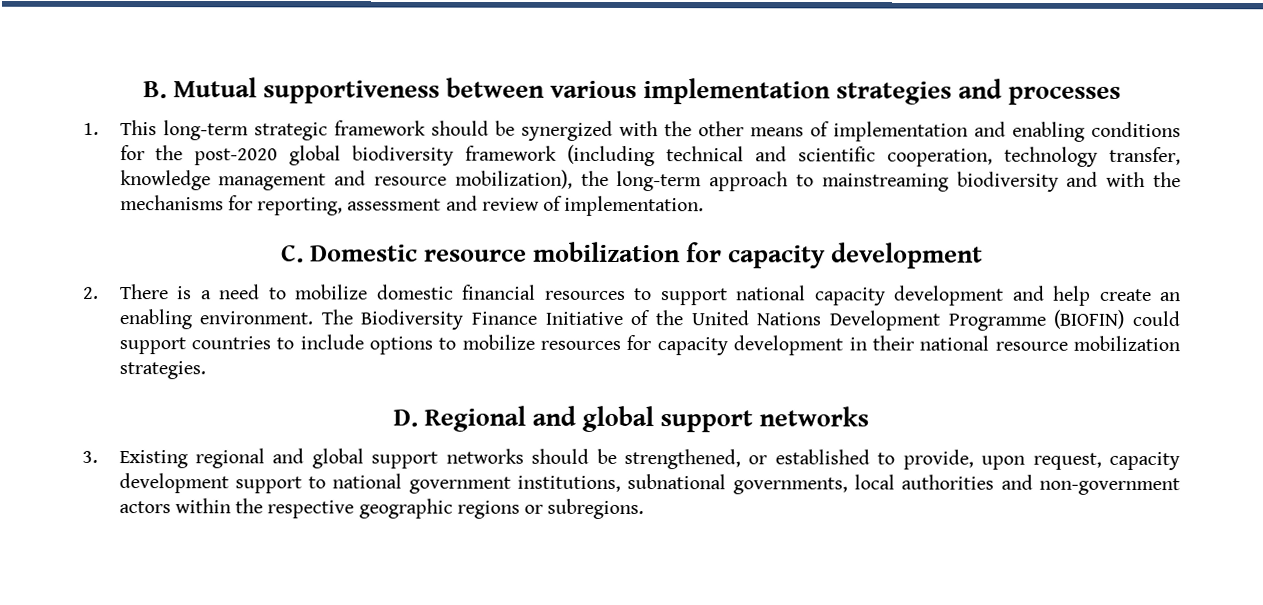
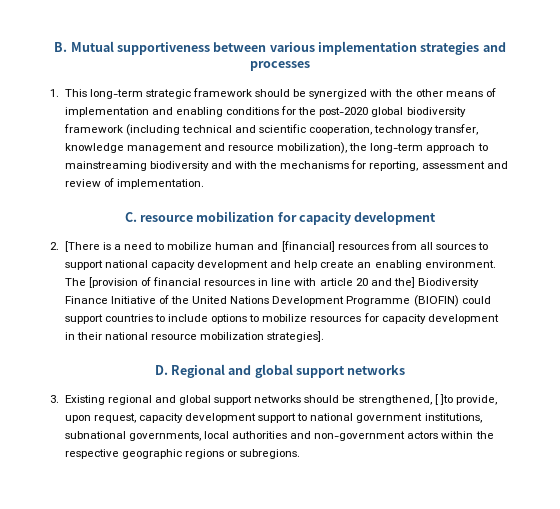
- C. Domestic resource mobilization for capacity development
+ C. resource mobilization for capacity development
- 2. There is a need to mobilize domestic financial resources to support national capacity development and help create an enabling environment.
+ 2. [There is a need to mobilize human and [financial] resources from all sources to support national capacity development and help create an enabling environment.
- The Biodiversity Finance Initiative of the United Nations Development Programme (BIOFIN) could support countries to include options to mobilize resources for capacity development in their national resource mobilization strategies.
+ The [provision of financial resources in line with article 20 and the] Biodiversity Finance Initiative of the United Nations Development Programme (BIOFIN) could support countries to include options to mobilize resources for capacity development in their national resource mobilization strategies].
- 3. Existing regional and global support networks should be strengthened, or established to provide, upon request, capacity development support to national government institutions, subnational governments, local authorities and non-government actors within the respective geographic regions or subregions.
+ 3. Existing regional and global support networks should be strengthened, [ ]to provide, upon request, capacity development support to national government institutions, subnational governments, local authorities and non-government actors within the respective geographic regions or subregions.

